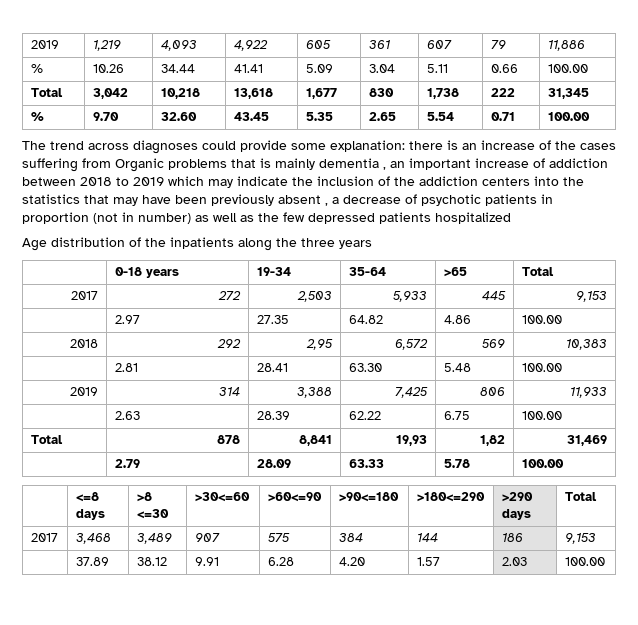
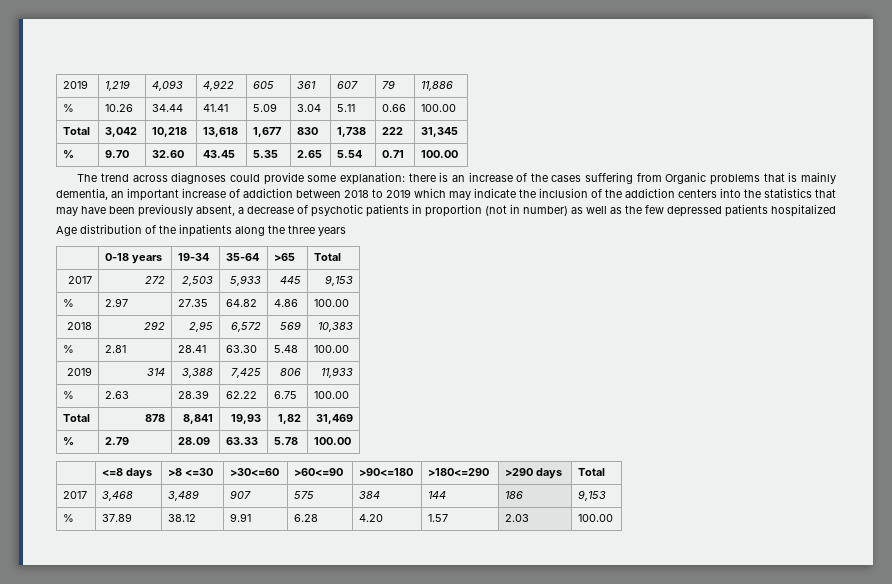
- there is an increase of the cases suffering from Organic problems that is mainly dementia , an important increase of addiction between 2018 to 2019 which may indicate the inclusion of the addiction centers into the statistics that may have been previously absent , a decrease of psychotic patients in proportion (not in number) as well as the few depressed patients hospitalized
+ there is an increase of the cases suffering from Organic problems that is mainly dementia, an important increase of addiction between 2018 to 2019 which may indicate the inclusion of the addiction centers into the statistics that may have been previously absent, a decrease of psychotic patients in proportion (not in number) as well as the few depressed patients hospitalized
- | 2.97 | 27.35 | 64.82 | 4.86 | 100.00
+ % | 2.97 | 27.35 | 64.82 | 4.86 | 100.00
- | 2.81 | 28.41 | 63.30 | 5.48 | 100.00
+ % | 2.81 | 28.41 | 63.30 | 5.48 | 100.00
- | 2.63 | 28.39 | 62.22 | 6.75 | 100.00
+ % | 2.63 | 28.39 | 62.22 | 6.75 | 100.00
- | 2.79 | 28.09 | 63.33 | 5.78 | 100.00
+ % | 2.79 | 28.09 | 63.33 | 5.78 | 100.00
- | 37.89 | 38.12 | 9.91 | 6.28 | 4.20 | 1.57 | 2.03 | 100.00
+ % | 37.89 | 38.12 | 9.91 | 6.28 | 4.20 | 1.57 | 2.03 | 100.00

